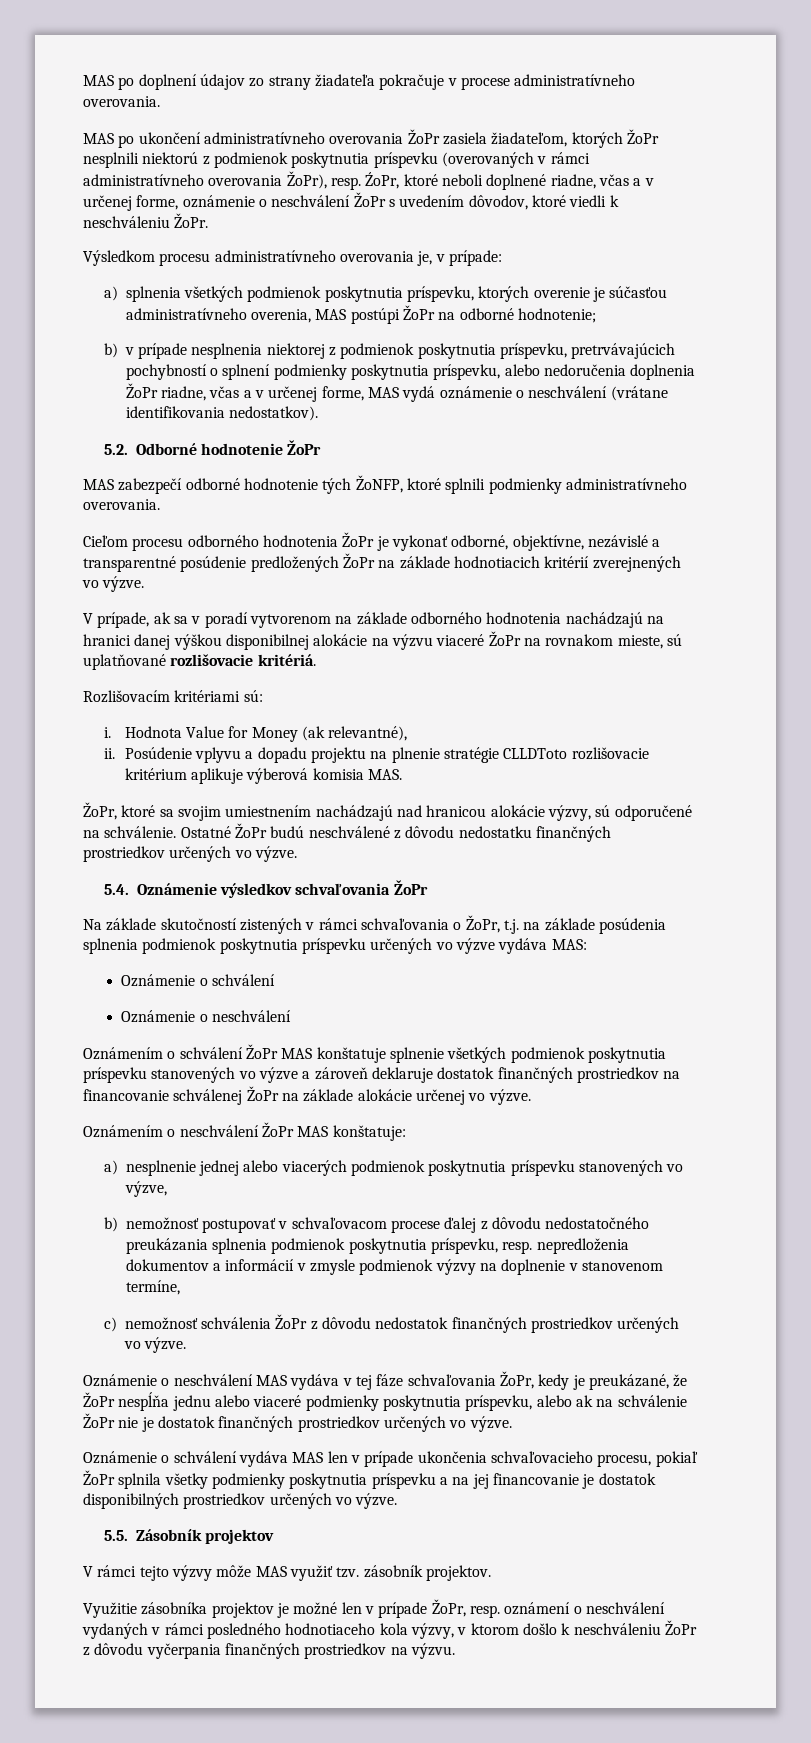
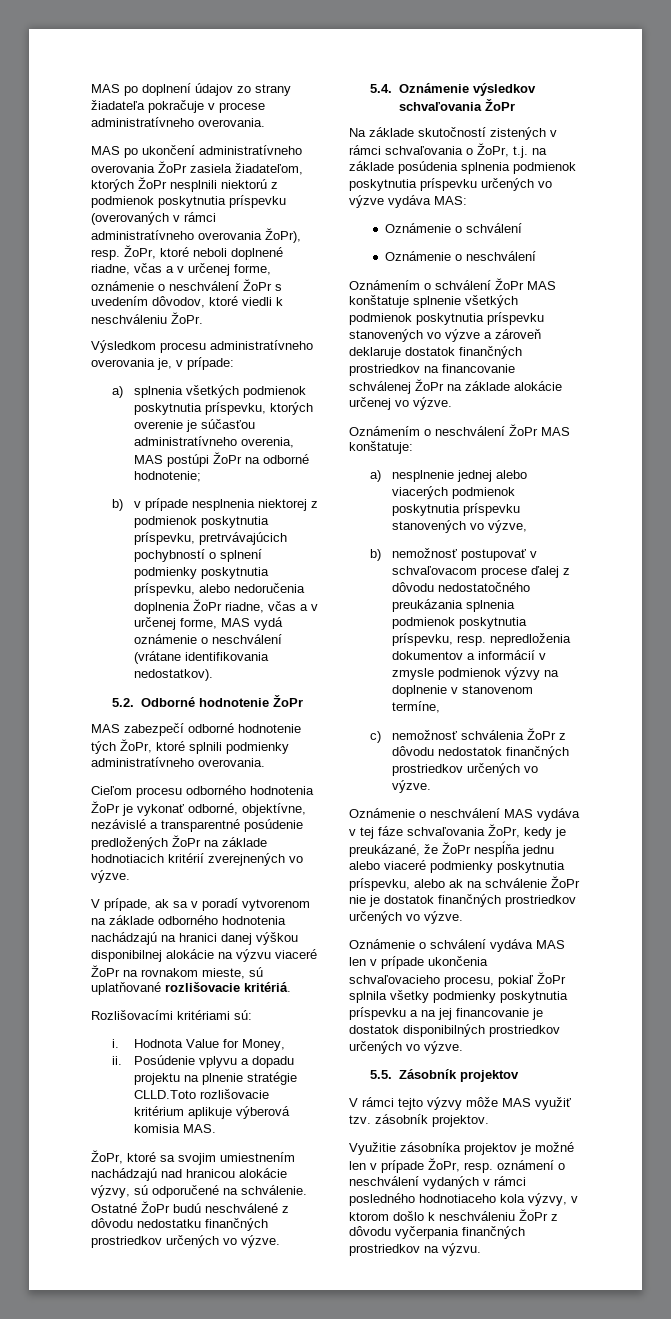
- MAS po ukončení administratívneho overovania ŽoPr zasiela žiadateľom, ktorých ŽoPr nesplnili niektorú z podmienok poskytnutia príspevku (overovaných v rámci administratívneho overovania ŽoPr), resp. ŹoPr, ktoré neboli doplnené riadne, včas a v určenej forme, oznámenie o neschválení ŽoPr s uvedením dôvodov, ktoré viedli k neschváleniu ŽoPr.
+ MAS po ukončení administratívneho overovania ŽoPr zasiela žiadateľom, ktorých ŽoPr nesplnili niektorú z podmienok poskytnutia príspevku (overovaných v rámci administratívneho overovania ŽoPr), resp. ŽoPr, ktoré neboli doplnené riadne, včas a v určenej forme, oznámenie o neschválení ŽoPr s uvedením dôvodov, ktoré viedli k neschváleniu ŽoPr.
- MAS zabezpečí odborné hodnotenie tých ŽoNFP, ktoré splnili podmienky administratívneho overovania.
+ MAS zabezpečí odborné hodnotenie tých ŽoPr, ktoré splnili podmienky administratívneho overovania.
- Rozlišovacím kritériami sú:
+ Rozlišovacími kritériami sú:
- Hodnota Value for Money (ak relevantné),
+ Hodnota Value for Money,
- Posúdenie vplyvu a dopadu projektu na plnenie stratégie CLLDToto rozlišovacie kritérium aplikuje výberová komisia MAS.
+ Posúdenie vplyvu a dopadu projektu na plnenie stratégie CLLD.Toto rozlišovacie kritérium aplikuje výberová komisia MAS.

